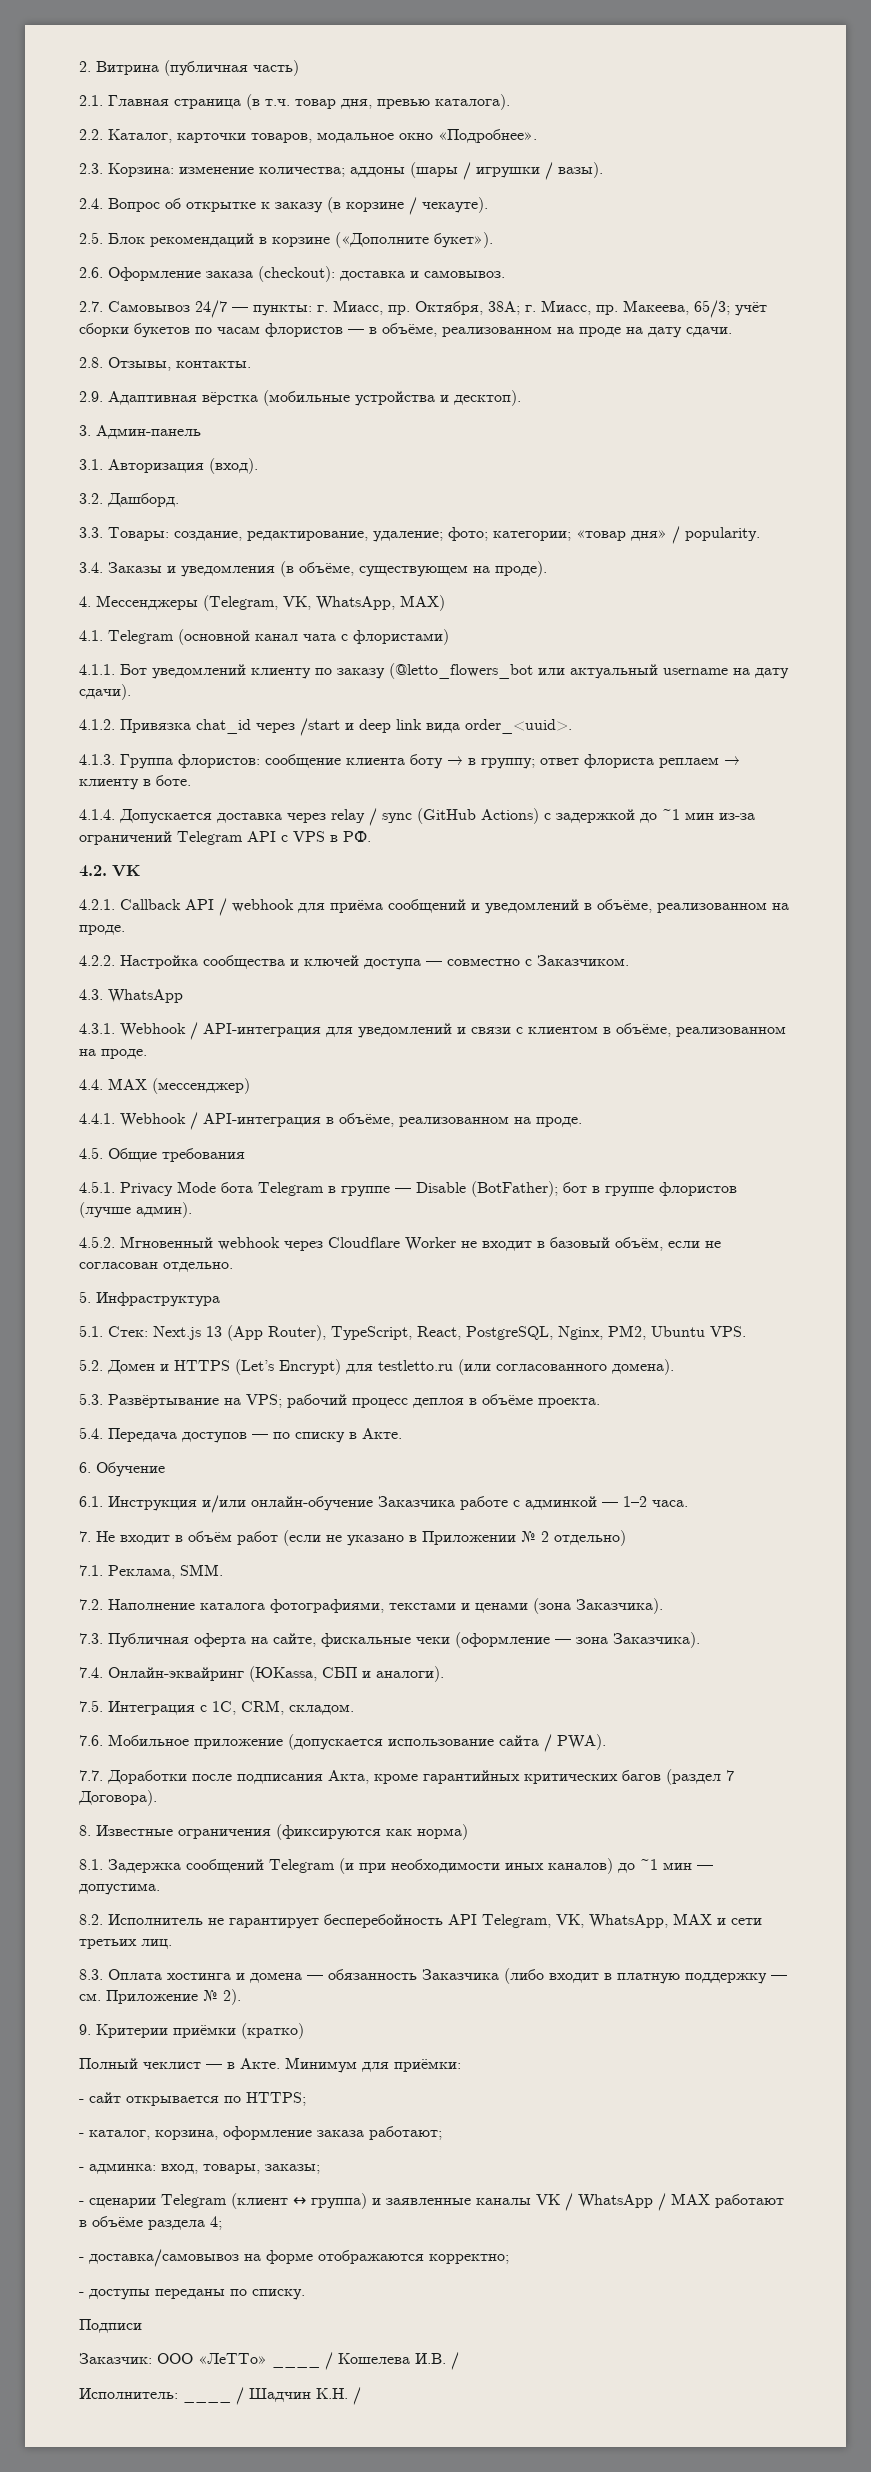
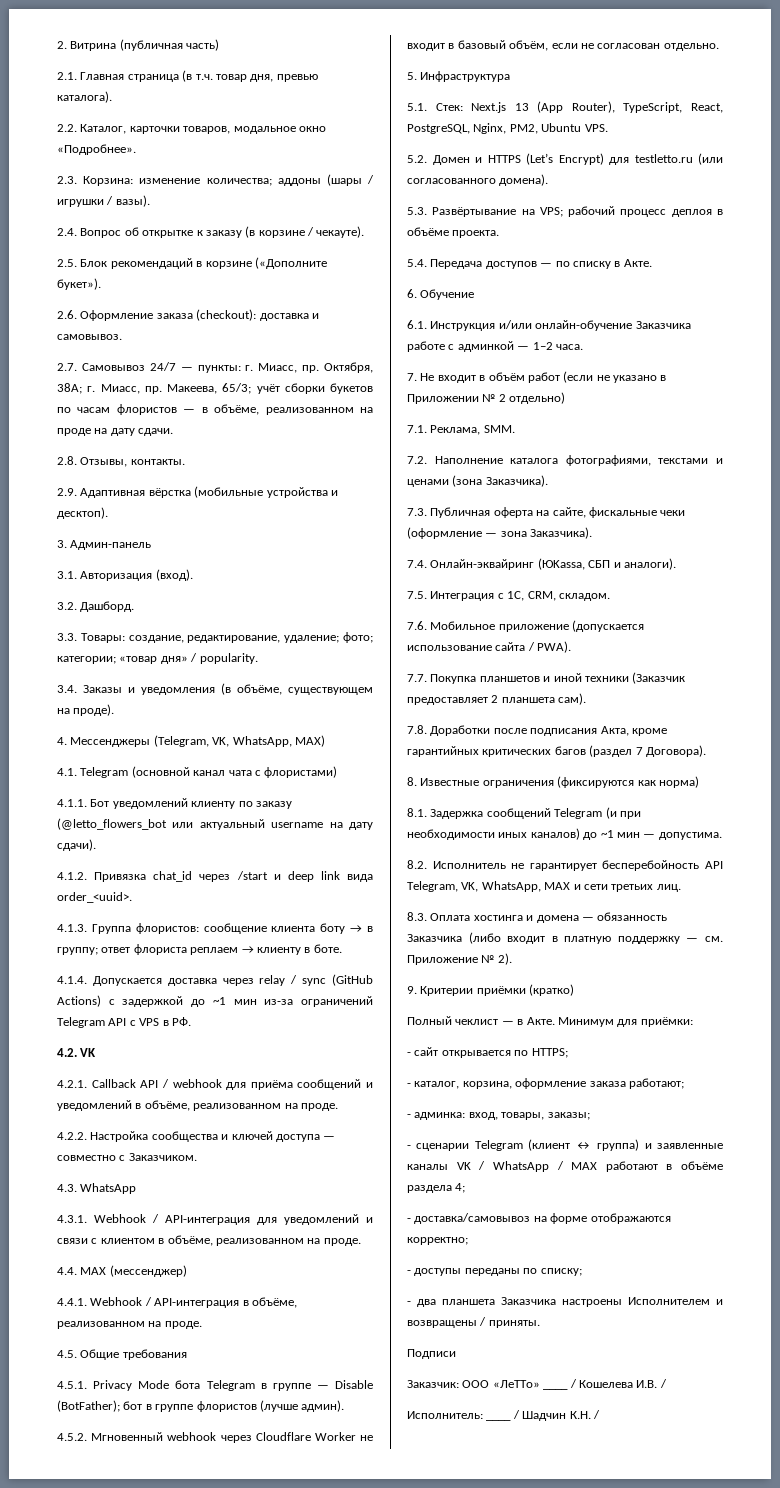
- 7.7. Доработки после подписания Акта, кроме гарантийных критических багов (раздел 7 Договора).
+ 7.7. Покупка планшетов и иной техники (Заказчик предоставляет 2 планшета сам).
+ 7.8. Доработки после подписания Акта, кроме гарантийных критических багов (раздел 7 Договора).
- - доступы переданы по списку.
+ - доступы переданы по списку;
+ - два планшета Заказчика настроены Исполнителем и возвращены / приняты.

